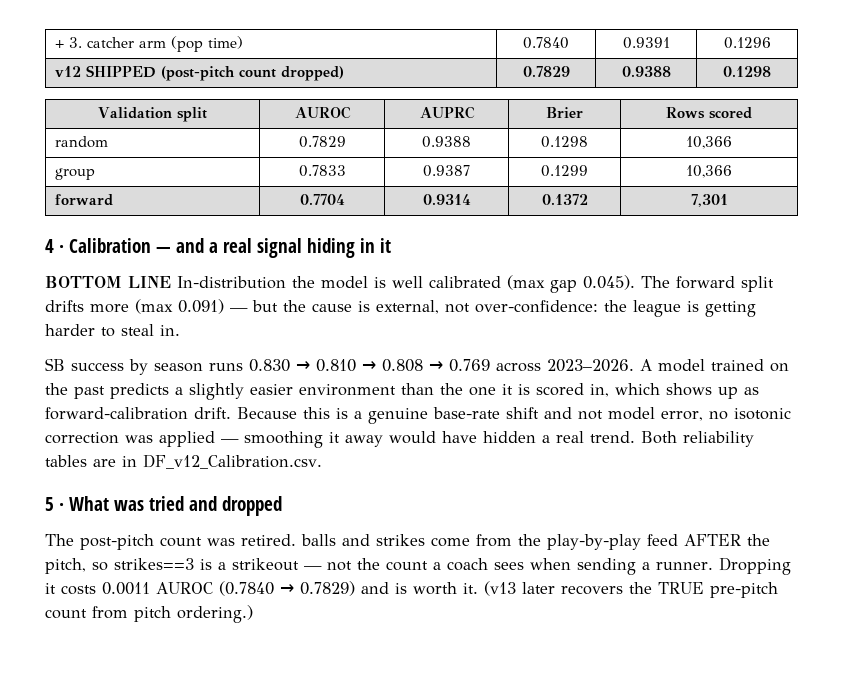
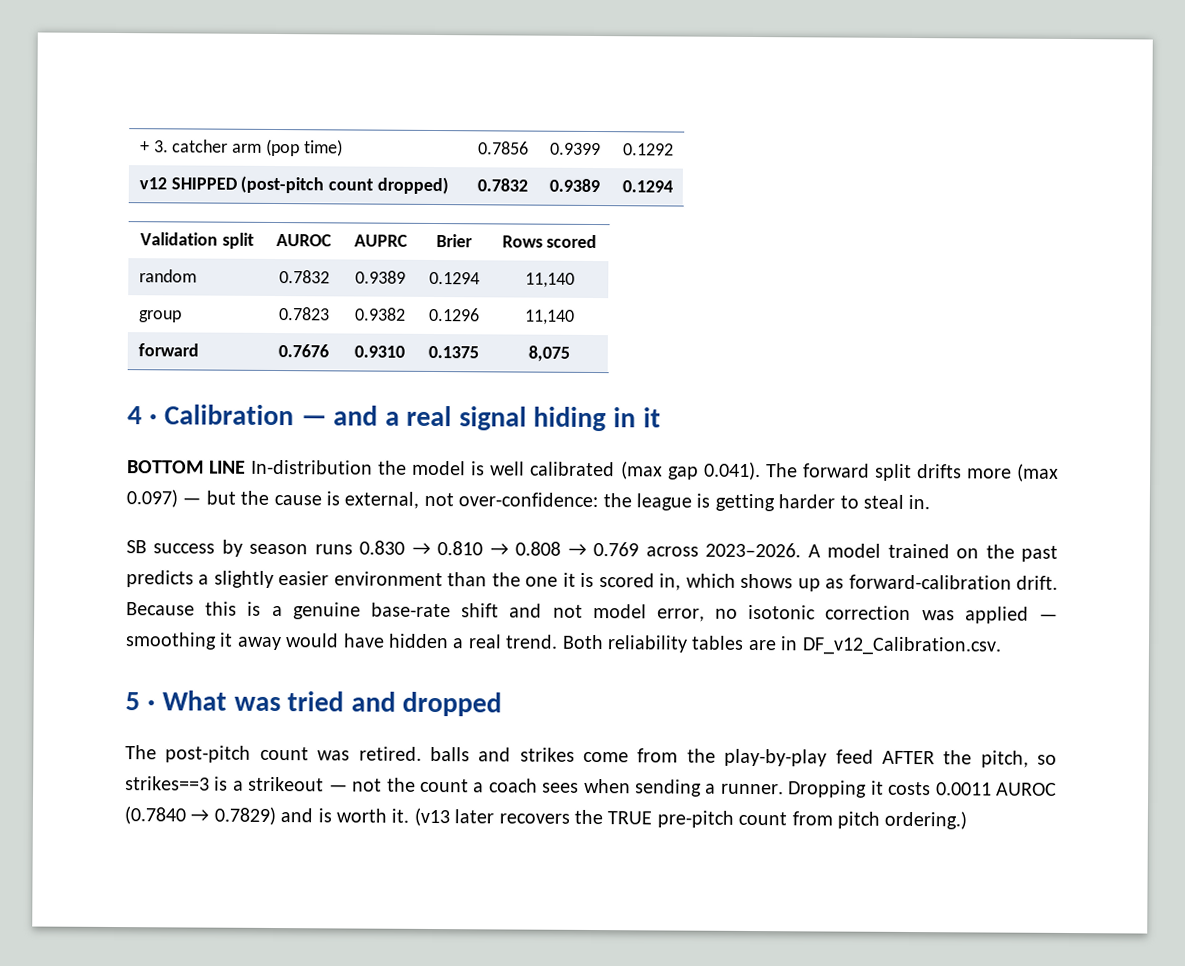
- + 3. catcher arm (pop time) | 0.7840 | 0.9391 | 0.1296
+ + 3. catcher arm (pop time) | 0.7856 | 0.9399 | 0.1292
- v12 SHIPPED (post-pitch count dropped) | 0.7829 | 0.9388 | 0.1298
+ v12 SHIPPED (post-pitch count dropped) | 0.7832 | 0.9389 | 0.1294
- random | 0.7829 | 0.9388 | 0.1298 | 10,366
- group | 0.7833 | 0.9387 | 0.1299 | 10,366
- forward | 0.7704 | 0.9314 | 0.1372 | 7,301
+ random | 0.7832 | 0.9389 | 0.1294 | 11,140
+ group | 0.7823 | 0.9382 | 0.1296 | 11,140
+ forward | 0.7676 | 0.9310 | 0.1375 | 8,075
- BOTTOM LINE In-distribution the model is well calibrated (max gap 0.045). The forward split drifts more (max 0.091) — but the cause is external, not over-confidence: the league is getting harder to steal in.
+ BOTTOM LINE In-distribution the model is well calibrated (max gap 0.041). The forward split drifts more (max 0.097) — but the cause is external, not over-confidence: the league is getting harder to steal in.

